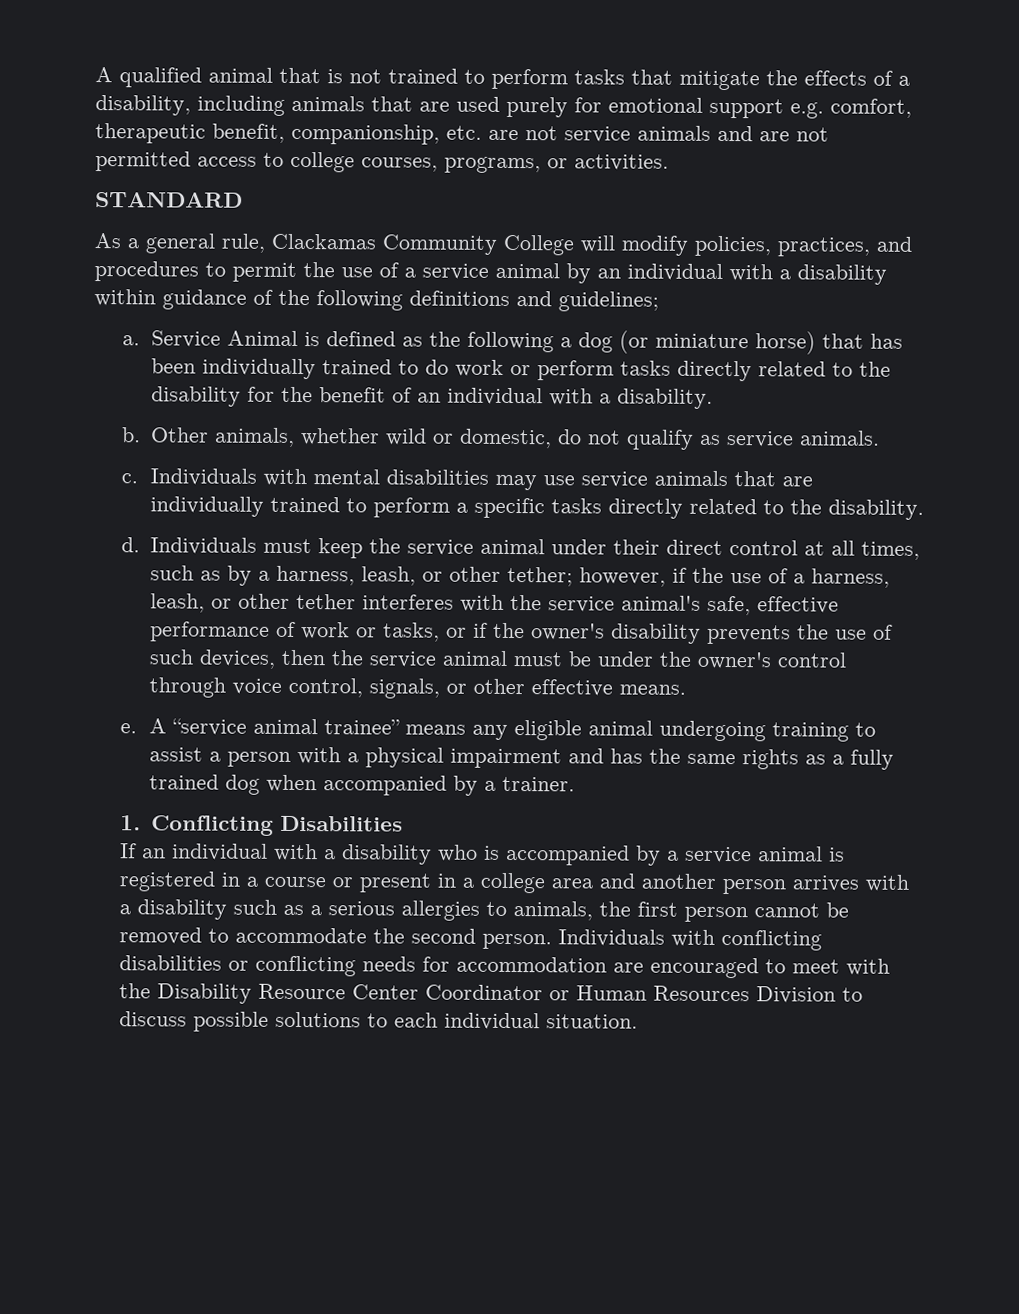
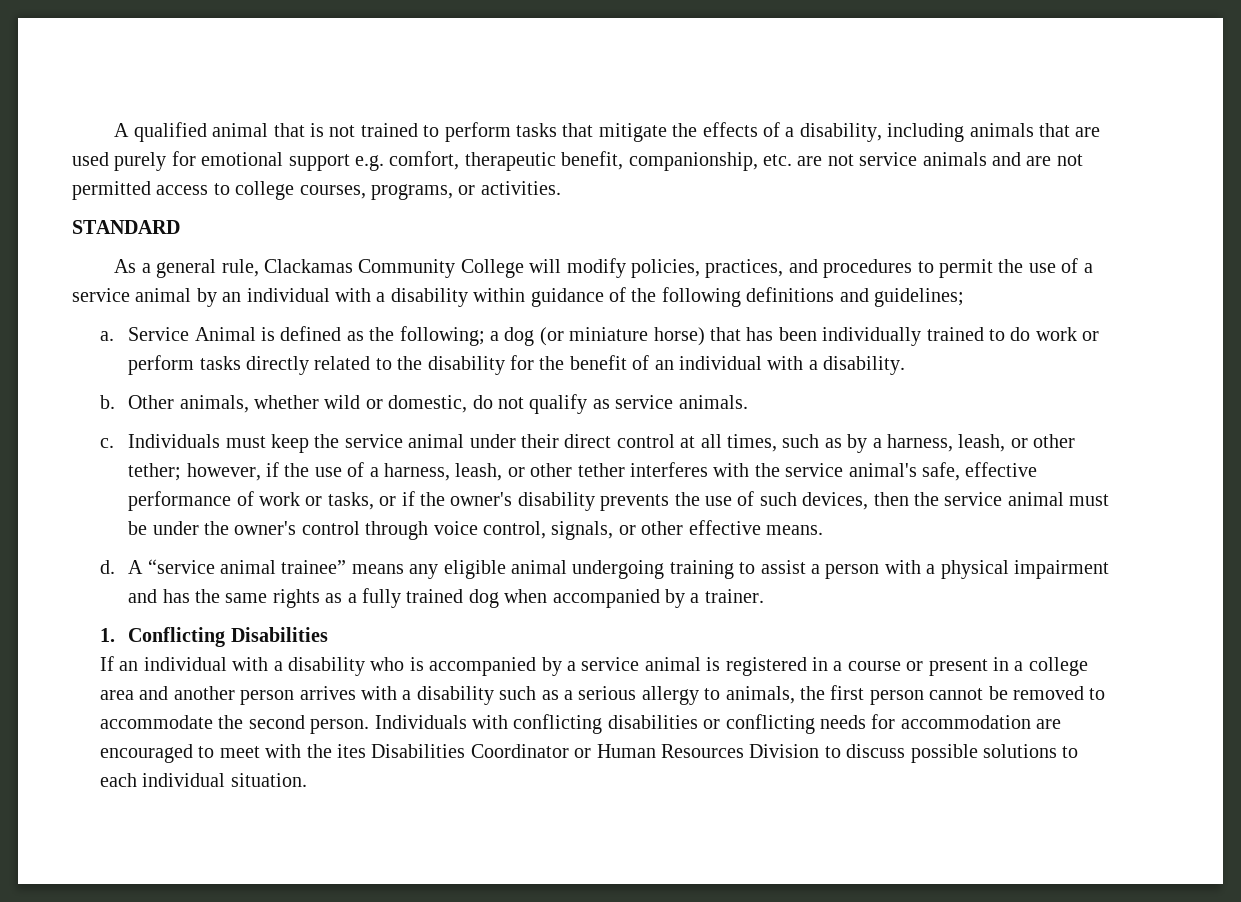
- Service Animal is defined as the following a dog (or miniature horse) that has been individually trained to do work or perform tasks directly related to the disability for the benefit of an individual with a disability.
+ Service Animal is defined as the following; a dog (or miniature horse) that has been individually trained to do work or perform tasks directly related to the disability for the benefit of an individual with a disability.
- Individuals with mental disabilities may use service animals that are individually trained to perform a specific tasks directly related to the disability.
- d. Individuals must keep the service animal under their direct control at all times, such as by a harness, leash, or other tether;
+ Individuals must keep the service animal under their direct control at all times, such as by a harness, leash, or other tether;
- e.
+ d.
- If an individual with a disability who is accompanied by a service animal is registered in a course or present in a college area and another person arrives with a disability such as a serious allergies to animals, the first person cannot be removed to accommodate the second person.
+ If an individual with a disability who is accompanied by a service animal is registered in a course or present in a college area and another person arrives with a disability such as a serious allergy to animals, the first person cannot be removed to accommodate the second person.
- Individuals with conflicting disabilities or conflicting needs for accommodation are encouraged to meet with the Disability Resource Center Coordinator or Human Resources Division to discuss possible solutions to each individual situation.
+ Individuals with conflicting disabilities or conflicting needs for accommodation are encouraged to meet with the ites Disabilities Coordinator or Human Resources Division to discuss possible solutions to each individual situation.

